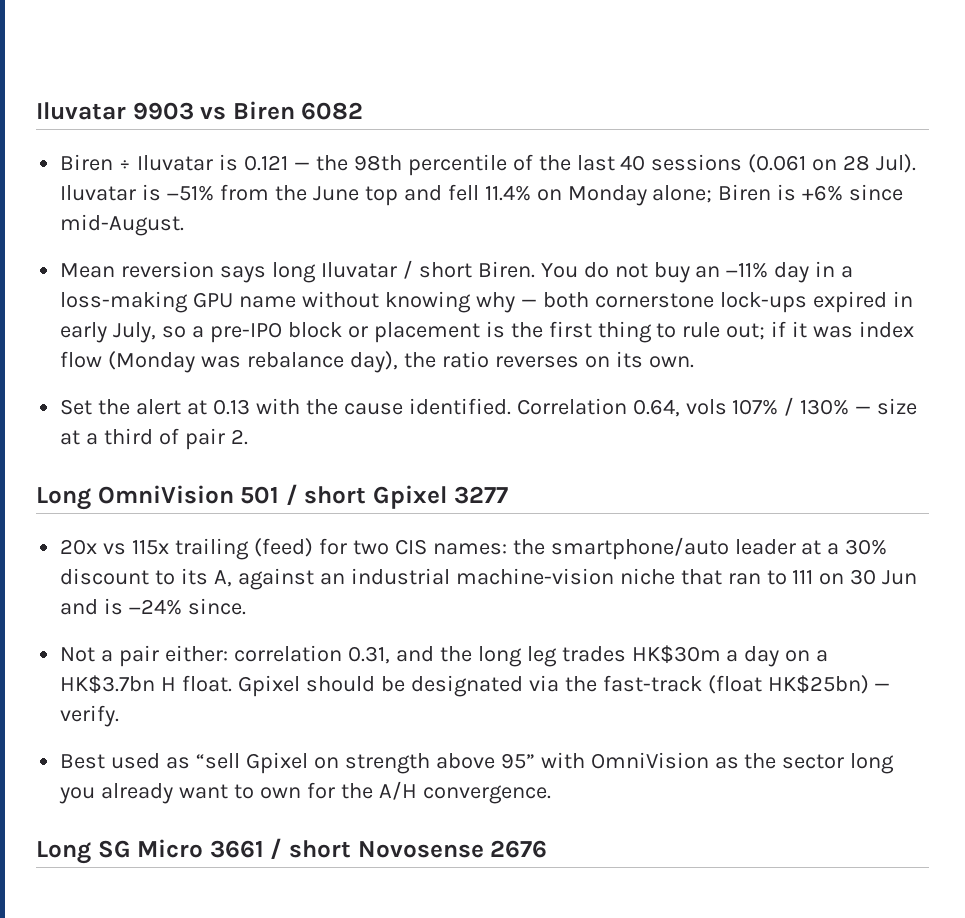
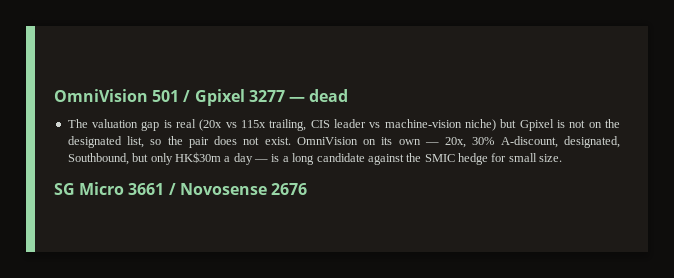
- Iluvatar 9903 vs Biren 6082
- Biren ÷ Iluvatar is 0.121 — the 98th percentile of the last 40 sessions (0.061 on 28 Jul). Iluvatar is −51% from the June top and fell 11.4% on Monday alone; Biren is +6% since mid-August.
- Mean reversion says long Iluvatar / short Biren. You do not buy an −11% day in a loss-making GPU name without knowing why — both cornerstone lock-ups expired in early July, so a pre-IPO block or placement is the first thing to rule out; if it was index flow (Monday was rebalance day), the ratio reverses on its own.
- Set the alert at 0.13 with the cause identified. Correlation 0.64, vols 107% / 130% — size at a third of pair 2.
- Long OmniVision 501 / short Gpixel 3277
- 20x vs 115x trailing (feed) for two CIS names: the smartphone/auto leader at a 30% discount to its A, against an industrial machine-vision niche that ran to 111 on 30 Jun and is −24% since.
- Not a pair either: correlation 0.31, and the long leg trades HK$30m a day on a HK$3.7bn H float. Gpixel should be designated via the fast-track (float HK$25bn) — verify.
- Best used as “sell Gpixel on strength above 95” with OmniVision as the sector long you already want to own for the A/H convergence.
- Long SG Micro 3661 / short Novosense 2676
+ OmniVision 501 / Gpixel 3277 — dead
+ The valuation gap is real (20x vs 115x trailing, CIS leader vs machine-vision niche) but Gpixel is not on the designated list, so the pair does not exist. OmniVision on its own — 20x, 30% A-discount, designated, Southbound, but only HK$30m a day — is a long candidate against the SMIC hedge for small size.
+ SG Micro 3661 / Novosense 2676

